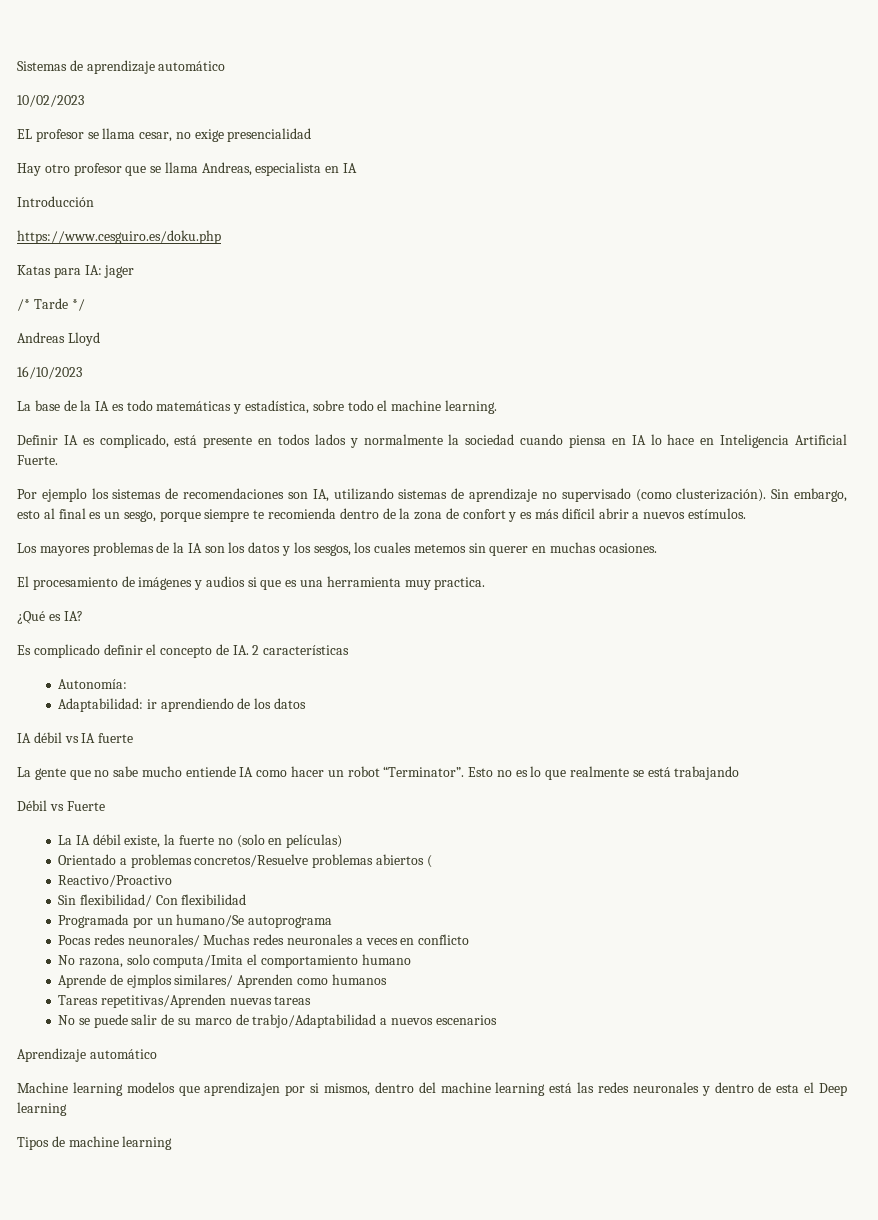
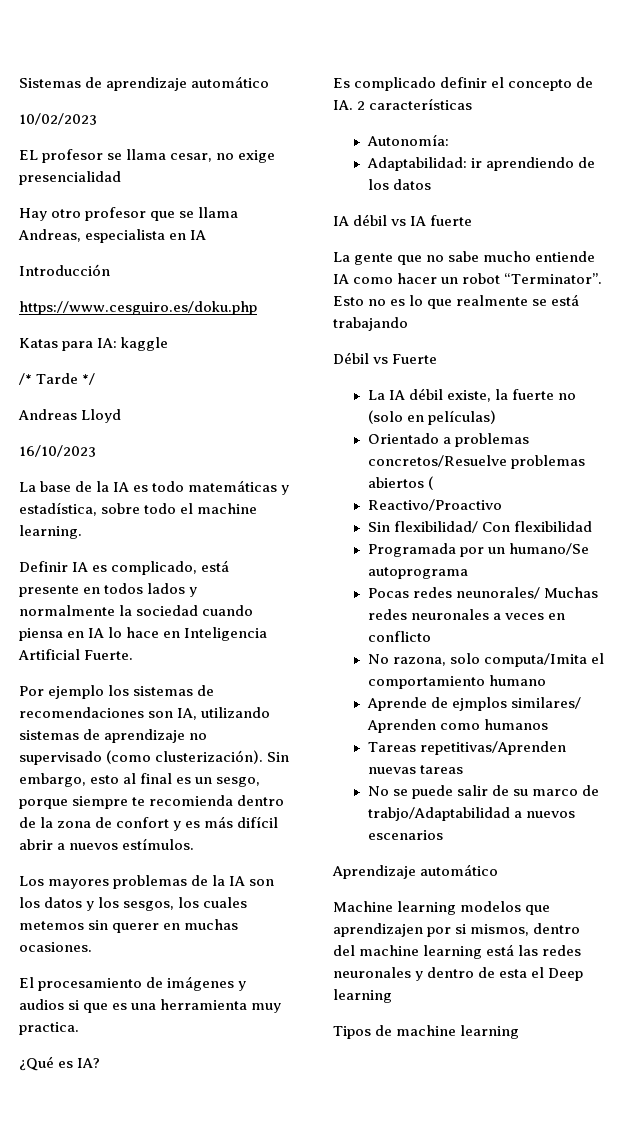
- Katas para IA: jager
+ Katas para IA: kaggle

